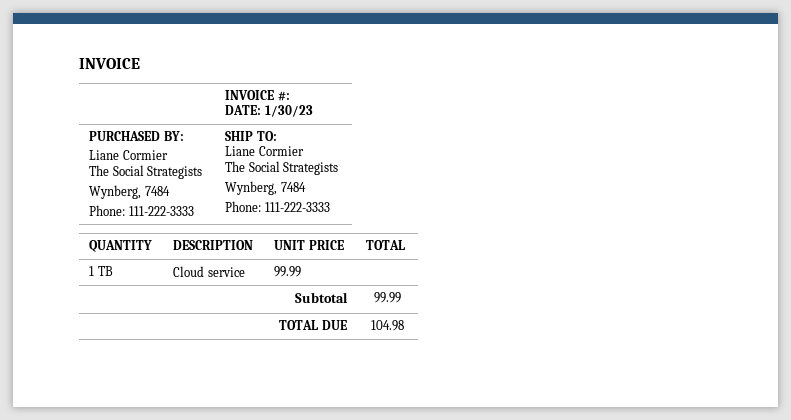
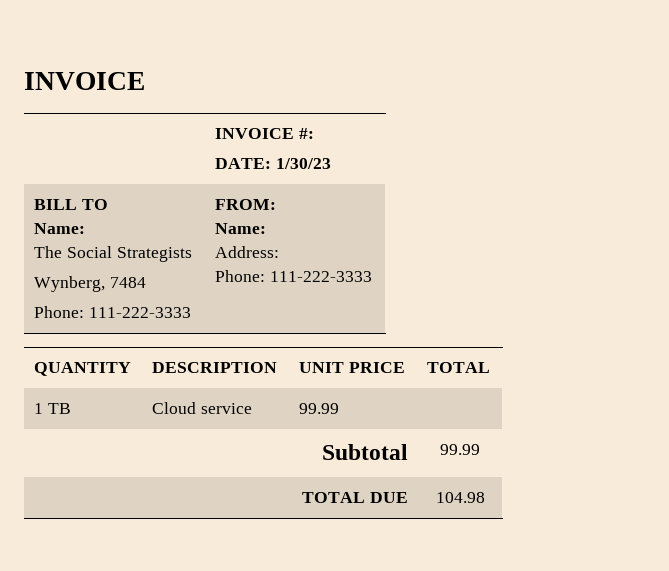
- PURCHASED BY:
- Liane Cormier
+ BILL TO
+ Name:
  The Social Strategists
  Wynberg, 7484
- Phone: 111-222-3333 | SHIP TO:
- Liane Cormier
- The Social Strategists
- Wynberg, 7484
+ Phone: 111-222-3333 | FROM:
+ Name:
+ Address:

